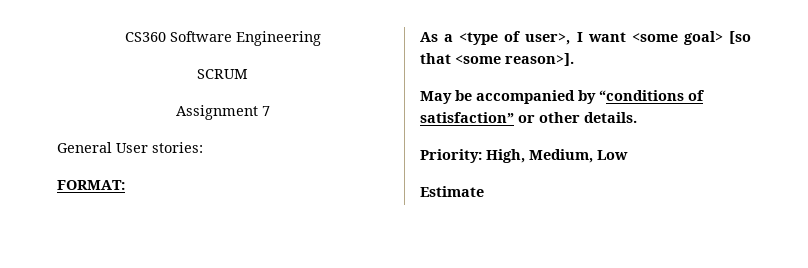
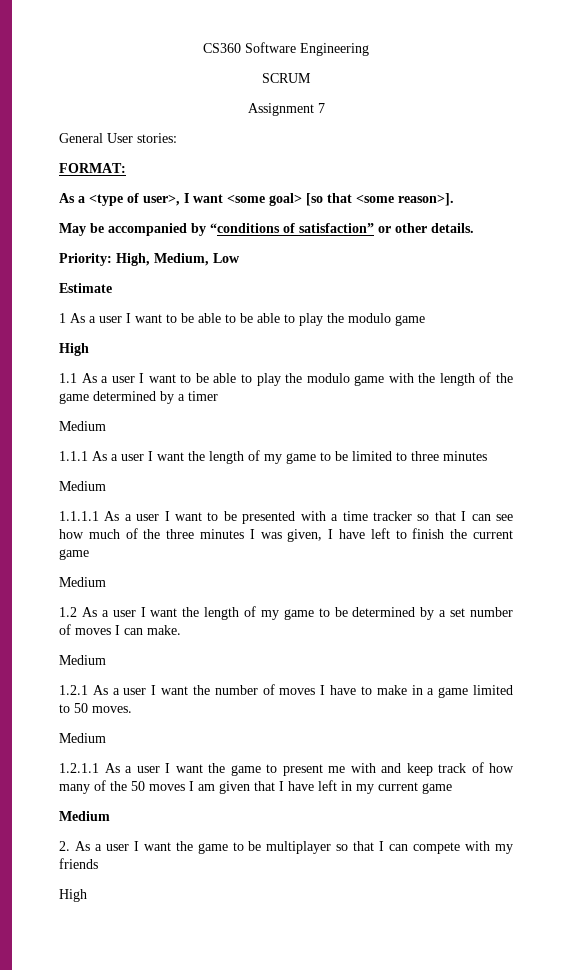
+ 1 As a user I want to be able to be able to play the modulo game
+ High
+ 1.1 As a user I want to be able to play the modulo game with the length of the game determined by a timer
+ Medium
+ 1.1.1 As a user I want the length of my game to be limited to three minutes
+ Medium
+ 1.1.1.1 As a user I want to be presented with a time tracker so that I can see how much of the three minutes I was given, I have left to finish the current game
+ Medium
+ 1.2 As a user I want the length of my game to be determined by a set number of moves I can make.
+ Medium
+ 1.2.1 As a user I want the number of moves I have to make in a game limited to 50 moves.
+ Medium
+ 1.2.1.1 As a user I want the game to present me with and keep track of how many of the 50 moves I am given that I have left in my current game
+ Medium
+ 2. As a user I want the game to be multiplayer so that I can compete with my friends
+ High

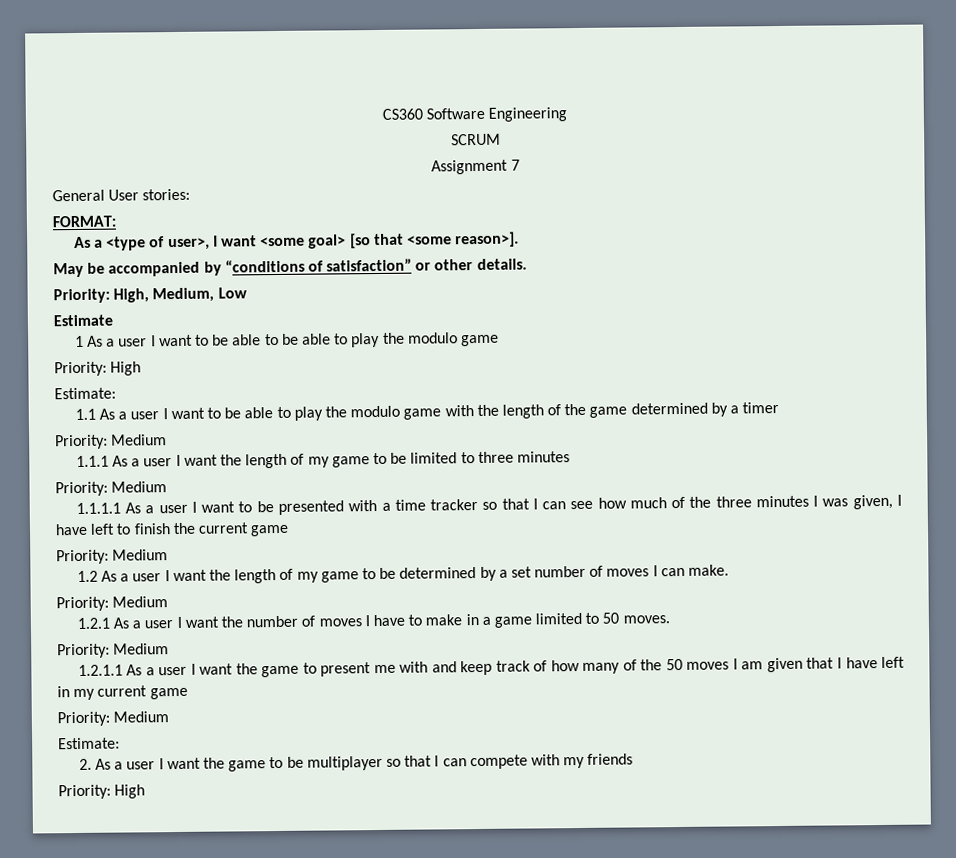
  1 As a user I want to be able to be able to play the modulo game
- High
+ Priority: High
+ Estimate:
  1.1 As a user I want to be able to play the modulo game with the length of the game determined by a timer
- Medium
+ Priority: Medium
  1.1.1 As a user I want the length of my game to be limited to three minutes
- Medium
+ Priority: Medium
  1.1.1.1 As a user I want to be presented with a time tracker so that I can see how much of the three minutes I was given, I have left to finish the current game
- Medium
+ Priority: Medium
  1.2 As a user I want the length of my game to be determined by a set number of moves I can make.
- Medium
+ Priority: Medium
  1.2.1 As a user I want the number of moves I have to make in a game limited to 50 moves.
- Medium
+ Priority: Medium
  1.2.1.1 As a user I want the game to present me with and keep track of how many of the 50 moves I am given that I have left in my current game
- Medium
+ Priority: Medium
+ Estimate:
  2. As a user I want the game to be multiplayer so that I can compete with my friends
- High
+ Priority: High

